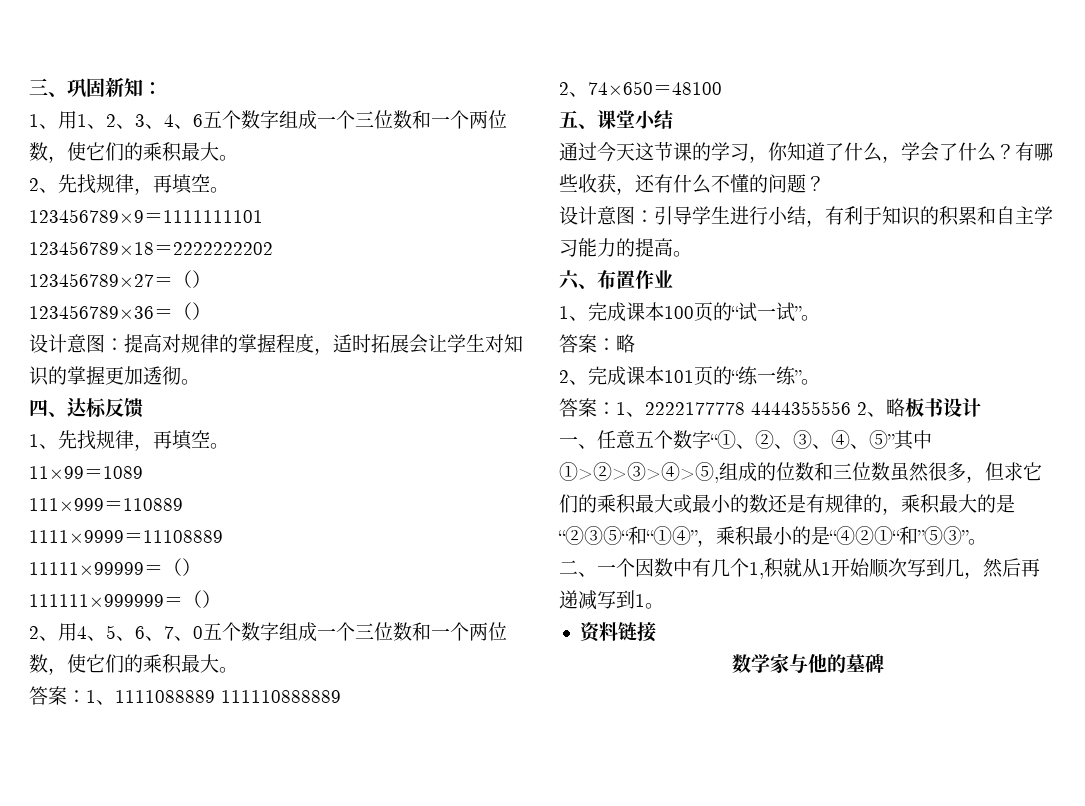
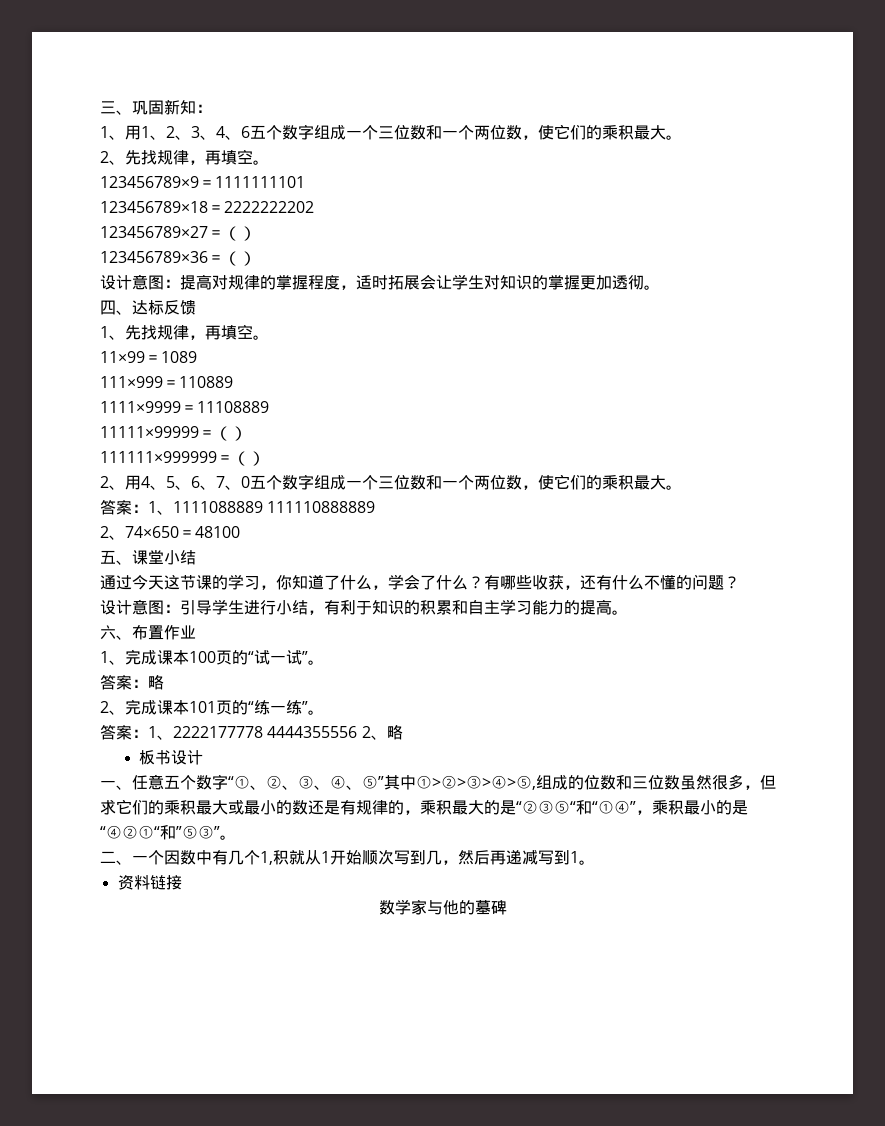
- 答案：1、2222177778 4444355556 2、略板书设计
+ 答案：1、2222177778 4444355556 2、略
+ 板书设计

